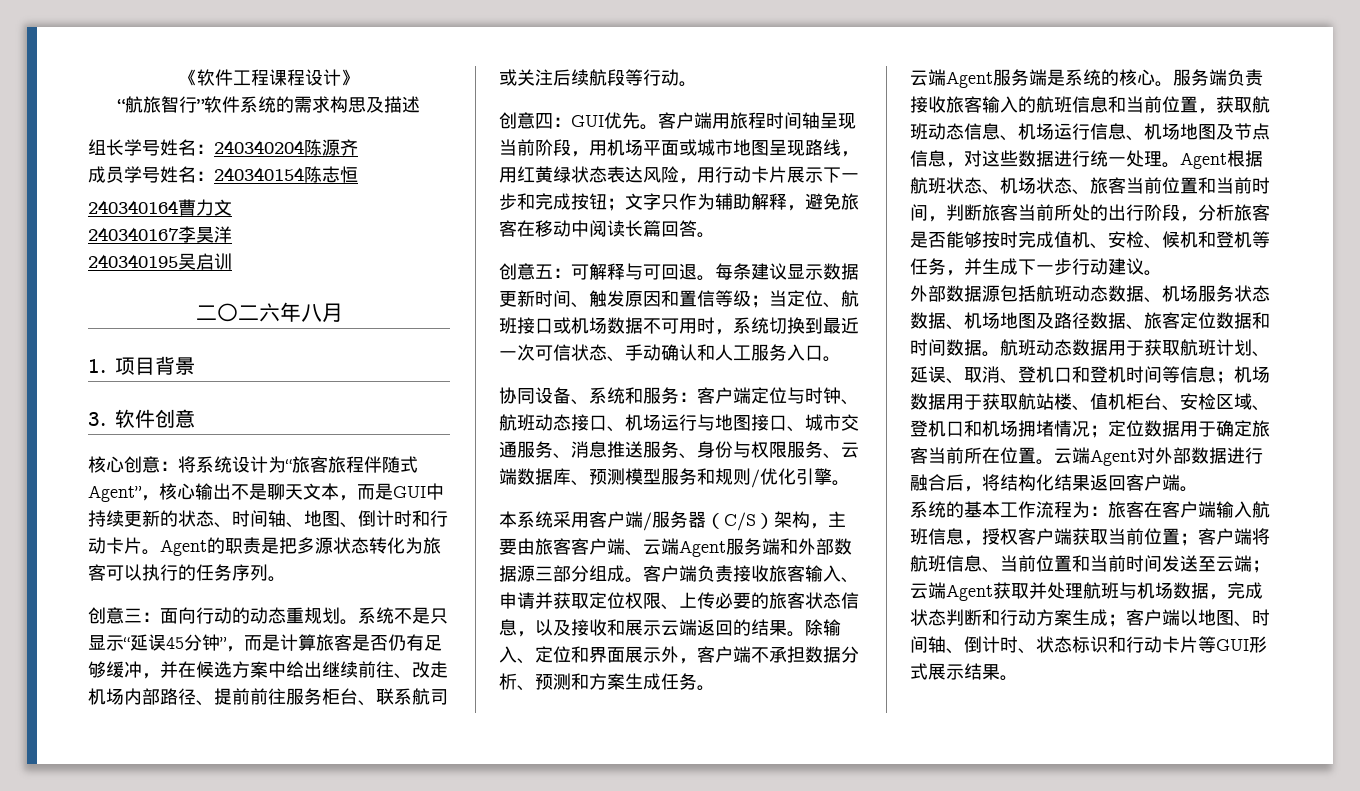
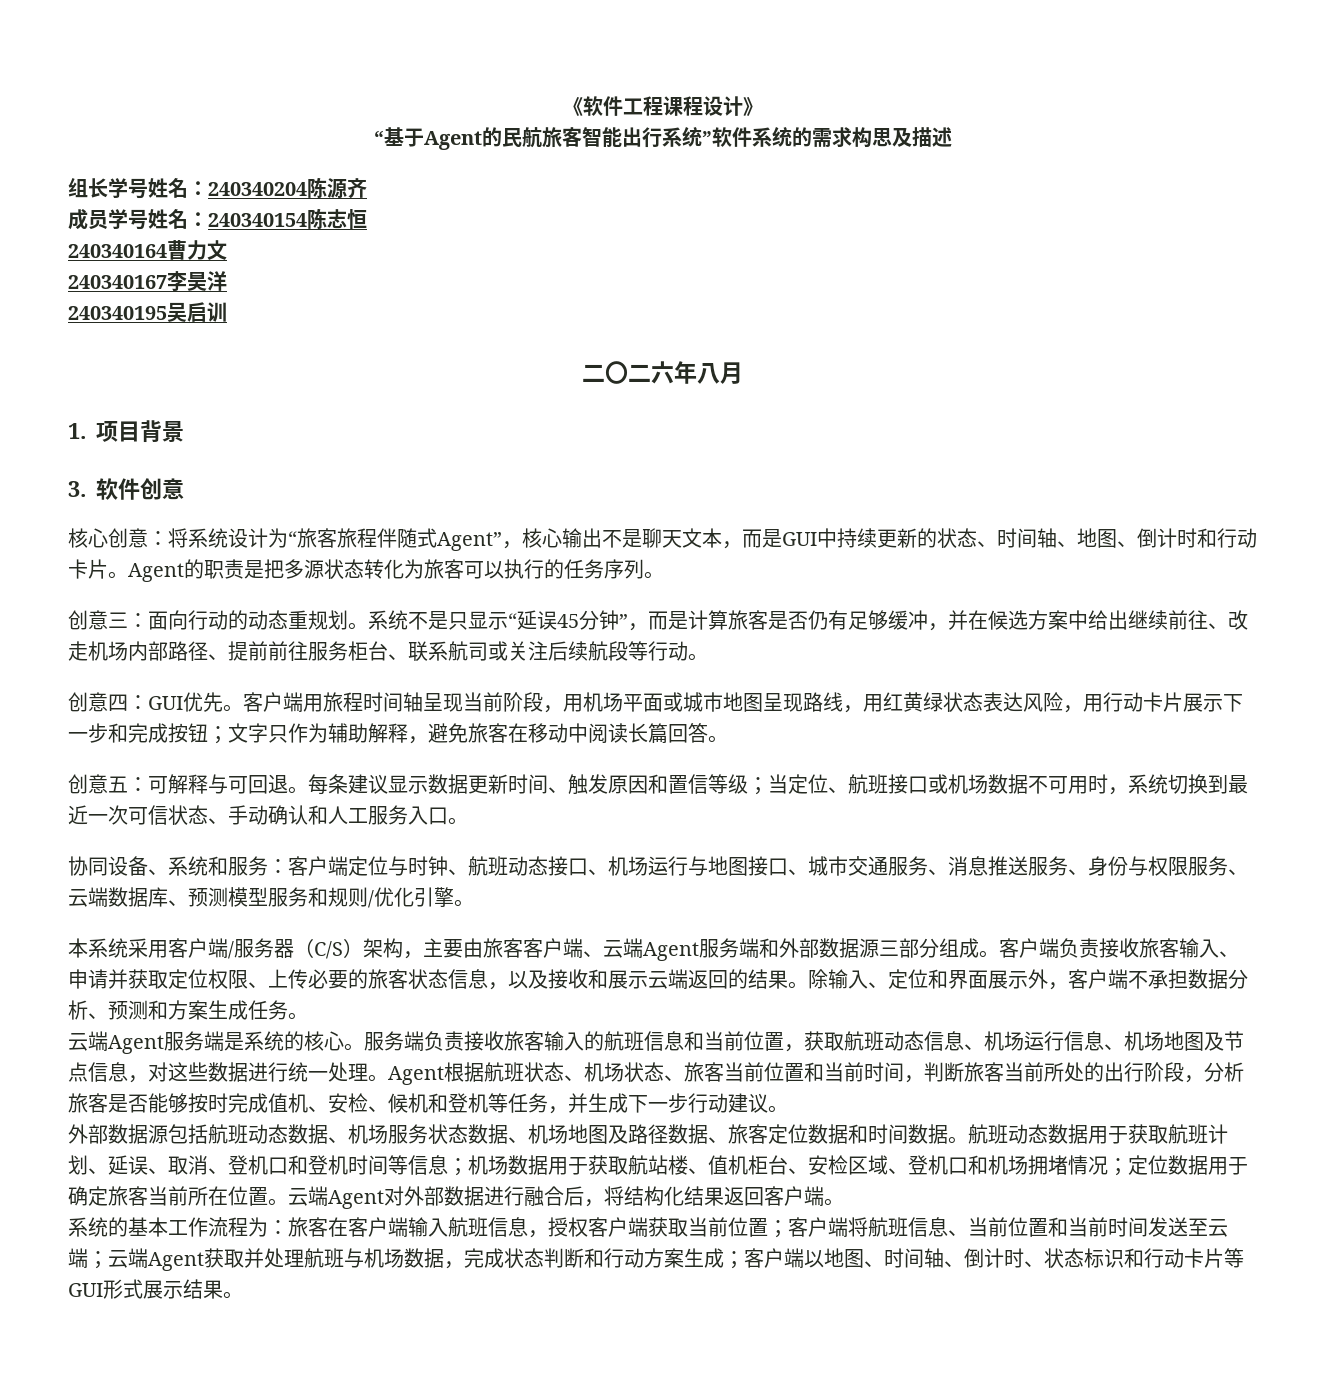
- “航旅智行”软件系统的需求构思及描述
+ “基于Agent的民航旅客智能出行系统”软件系统的需求构思及描述

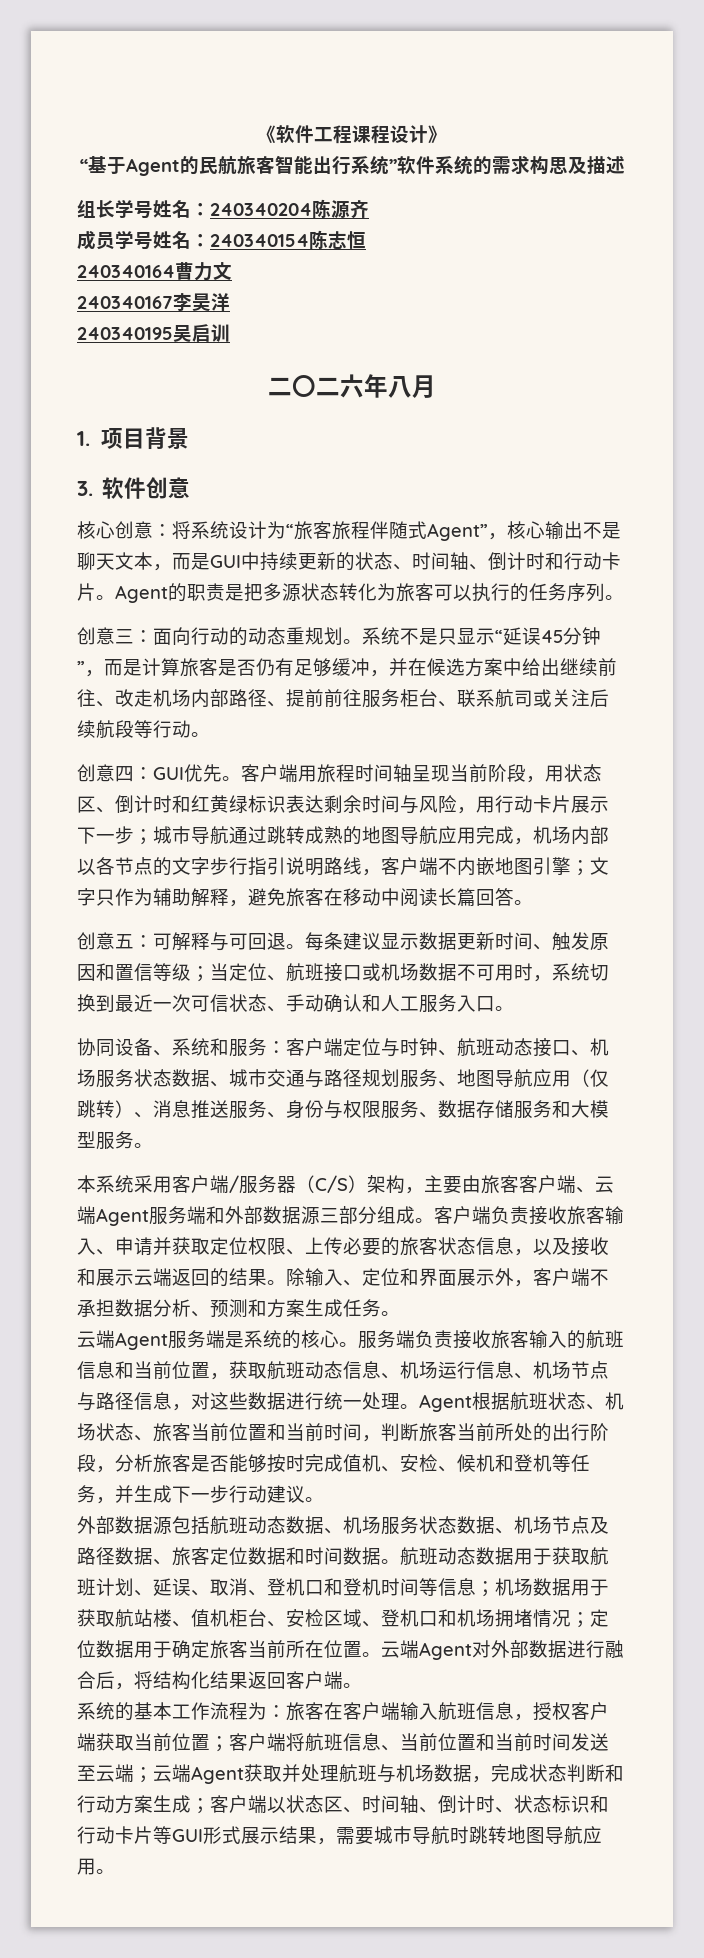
- 核心创意：将系统设计为“旅客旅程伴随式Agent”，核心输出不是聊天文本，而是GUI中持续更新的状态、时间轴、地图、倒计时和行动卡片。
+ 核心创意：将系统设计为“旅客旅程伴随式Agent”，核心输出不是聊天文本，而是GUI中持续更新的状态、时间轴、倒计时和行动卡片。
- 客户端用旅程时间轴呈现当前阶段，用机场平面或城市地图呈现路线，用红黄绿状态表达风险，用行动卡片展示下一步和完成按钮；文字只作为辅助解释，避免旅客在移动中阅读长篇回答。
+ 客户端用旅程时间轴呈现当前阶段，用状态区、倒计时和红黄绿标识表达剩余时间与风险，用行动卡片展示下一步；城市导航通过跳转成熟的地图导航应用完成，机场内部以各节点的文字步行指引说明路线，客户端不内嵌地图引擎；文字只作为辅助解释，避免旅客在移动中阅读长篇回答。
- 协同设备、系统和服务：客户端定位与时钟、航班动态接口、机场运行与地图接口、城市交通服务、消息推送服务、身份与权限服务、云端数据库、预测模型服务和规则/优化引擎。
+ 协同设备、系统和服务：客户端定位与时钟、航班动态接口、机场服务状态数据、城市交通与路径规划服务、地图导航应用（仅跳转）、消息推送服务、身份与权限服务、数据存储服务和大模型服务。
- 服务端负责接收旅客输入的航班信息和当前位置，获取航班动态信息、机场运行信息、机场地图及节点信息，对这些数据进行统一处理。
+ 服务端负责接收旅客输入的航班信息和当前位置，获取航班动态信息、机场运行信息、机场节点与路径信息，对这些数据进行统一处理。
- 外部数据源包括航班动态数据、机场服务状态数据、机场地图及路径数据、旅客定位数据和时间数据。
+ 外部数据源包括航班动态数据、机场服务状态数据、机场节点及路径数据、旅客定位数据和时间数据。
- 客户端以地图、时间轴、倒计时、状态标识和行动卡片等GUI形式展示结果。
+ 客户端以状态区、时间轴、倒计时、状态标识和行动卡片等GUI形式展示结果，需要城市导航时跳转地图导航应用。

